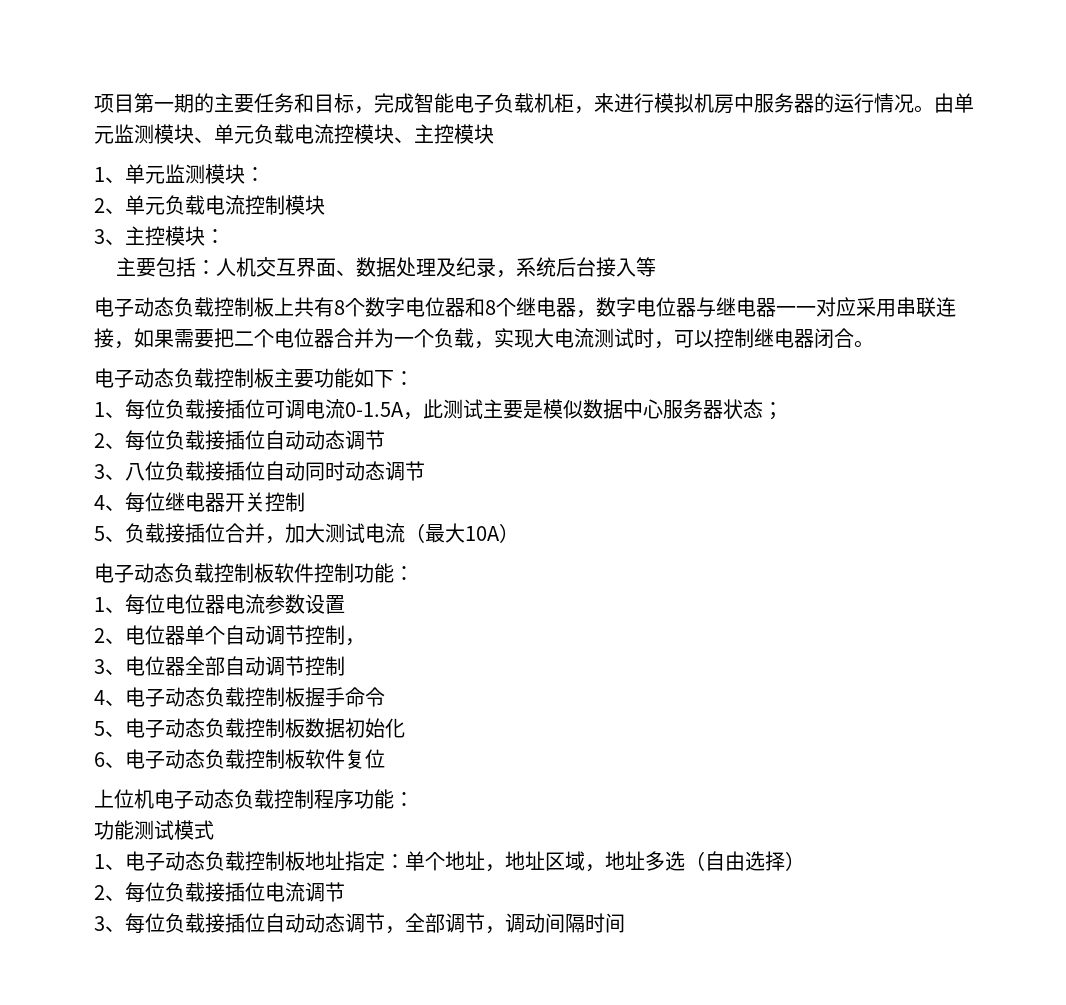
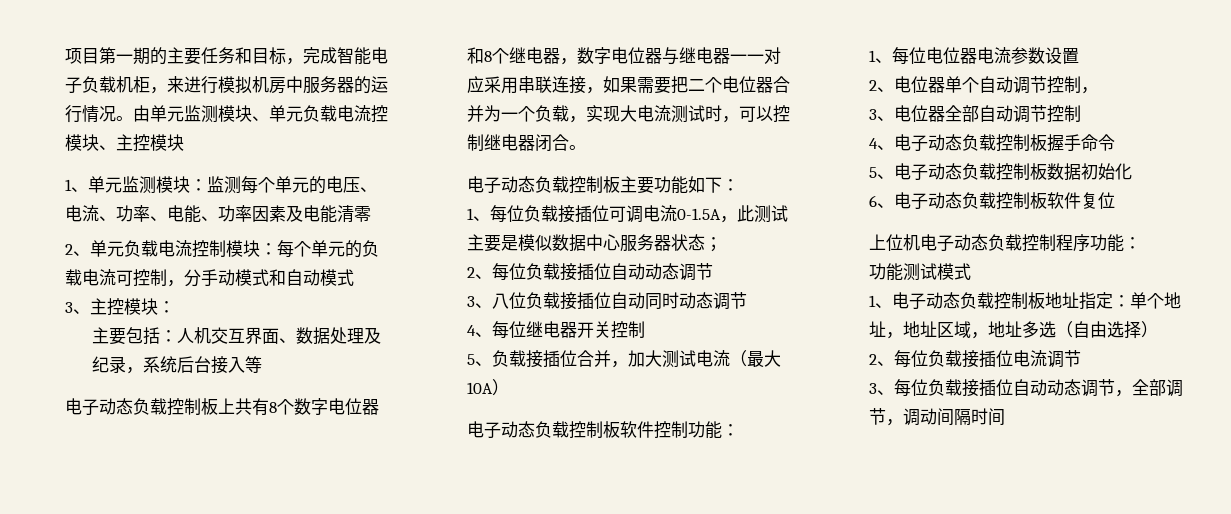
- 1、单元监测模块：
+ 1、单元监测模块：监测每个单元的电压、电流、功率、电能、功率因素及电能清零
- 2、单元负载电流控制模块
+ 2、单元负载电流控制模块：每个单元的负载电流可控制，分手动模式和自动模式

